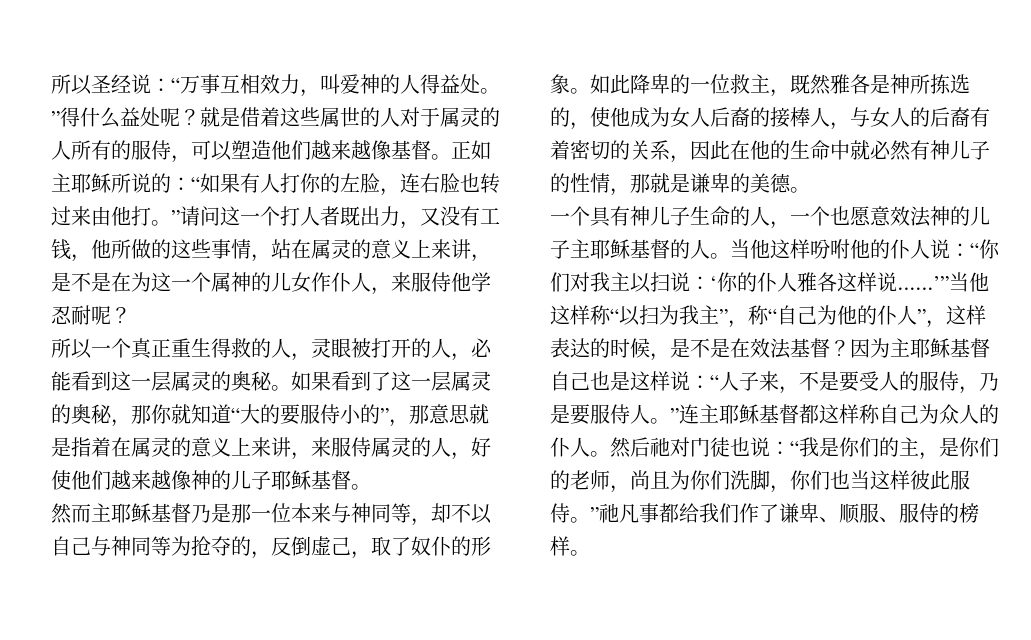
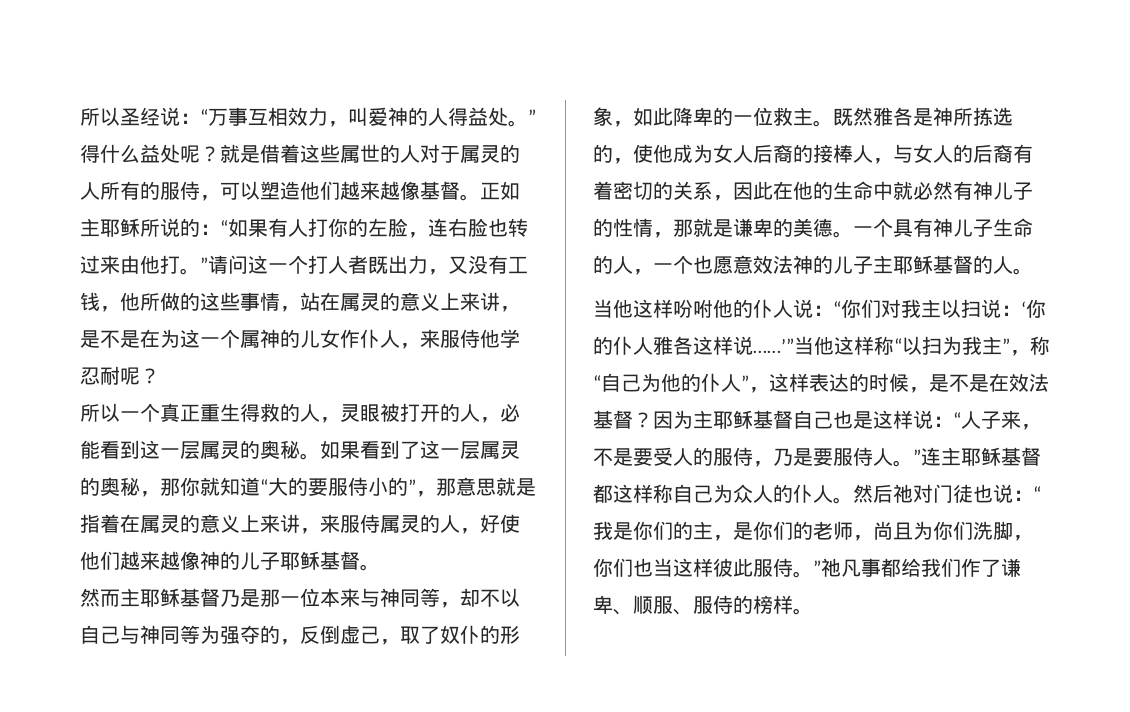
- 然而主耶稣基督乃是那一位本来与神同等，却不以自己与神同等为抢夺的，反倒虚己，取了奴仆的形象。如此降卑的一位救主，既然雅各是神所拣选的，使他成为女人后裔的接棒人，与女人的后裔有着密切的关系，因此在他的生命中就必然有神儿子的性情，那就是谦卑的美德。
- 一个具有神儿子生命的人，一个也愿意效法神的儿子主耶稣基督的人。当他这样吩咐他的仆人说：
+ 然而主耶稣基督乃是那一位本来与神同等，却不以自己与神同等为强夺的，反倒虚己，取了奴仆的形象，如此降卑的一位救主。既然雅各是神所拣选的，使他成为女人后裔的接棒人，与女人的后裔有着密切的关系，因此在他的生命中就必然有神儿子的性情，那就是谦卑的美德。一个具有神儿子生命的人，一个也愿意效法神的儿子主耶稣基督的人。
+ 当他这样吩咐他的仆人说：

